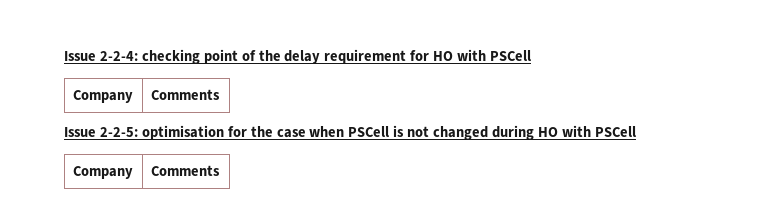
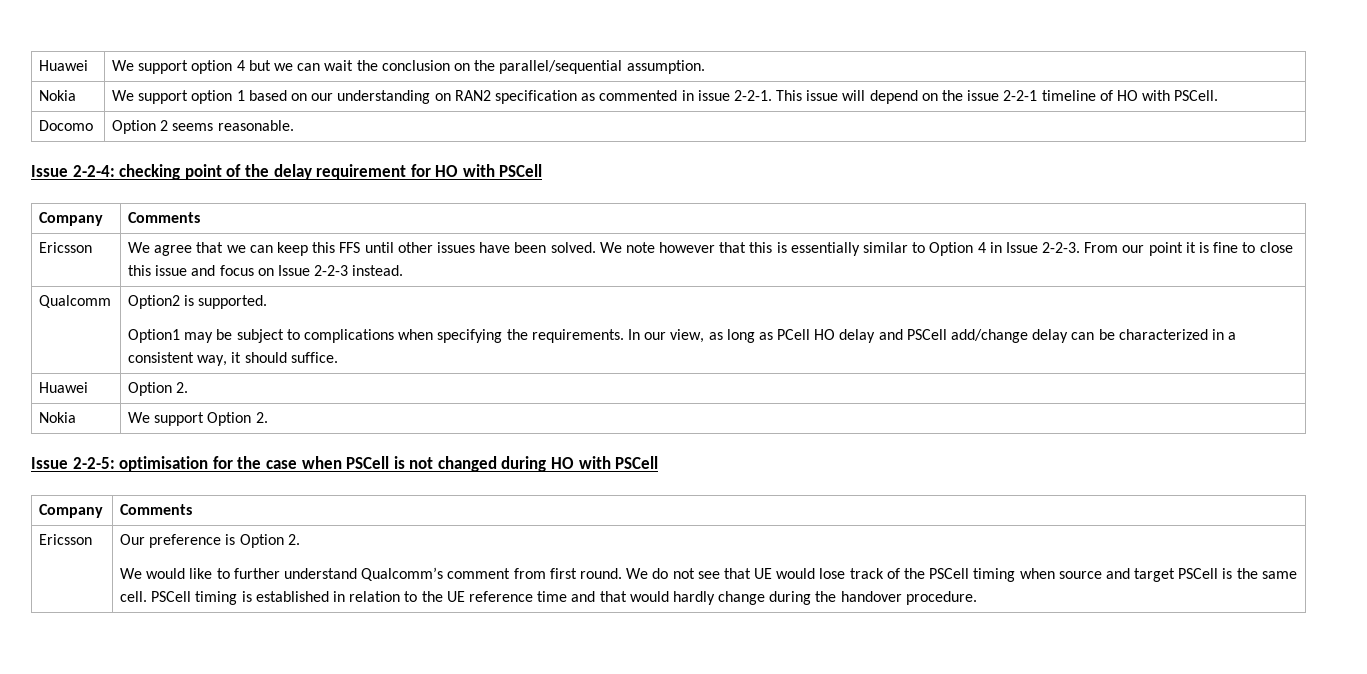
+ Huawei | We support option 4 but we can wait the conclusion on the parallel/sequential assumption.
+ Nokia | We support option 1 based on our understanding on RAN2 specification as commented in issue 2-2-1. This issue will depend on the issue 2-2-1 timeline of HO with PSCell.
+ Docomo | Option 2 seems reasonable.
+ Ericsson | We agree that we can keep this FFS until other issues have been solved. We note however that this is essentially similar to Option 4 in Issue 2-2-3. From our point it is fine to close this issue and focus on Issue 2-2-3 instead.
+ Qualcomm | Option2 is supported.
+ Option1 may be subject to complications when specifying the requirements. In our view, as long as PCell HO delay and PSCell add/change delay can be characterized in a consistent way, it should suffice.
+ Huawei | Option 2.
+ Nokia | We support Option 2.
+ Ericsson | Our preference is Option 2.
+ We would like to further understand Qualcomm’s comment from first round. We do not see that UE would lose track of the PSCell timing when source and target PSCell is the same cell. PSCell timing is established in relation to the UE reference time and that would hardly change during the handover procedure.

